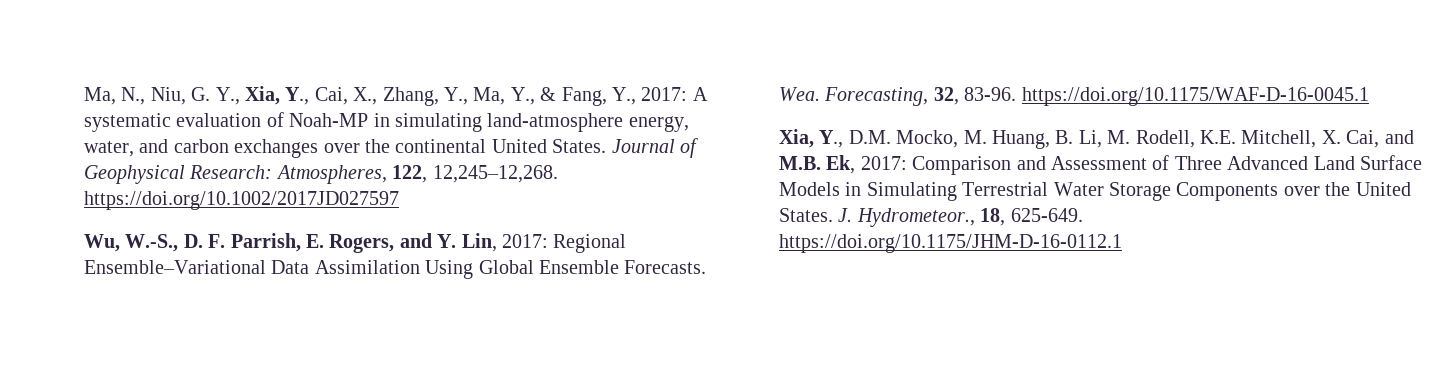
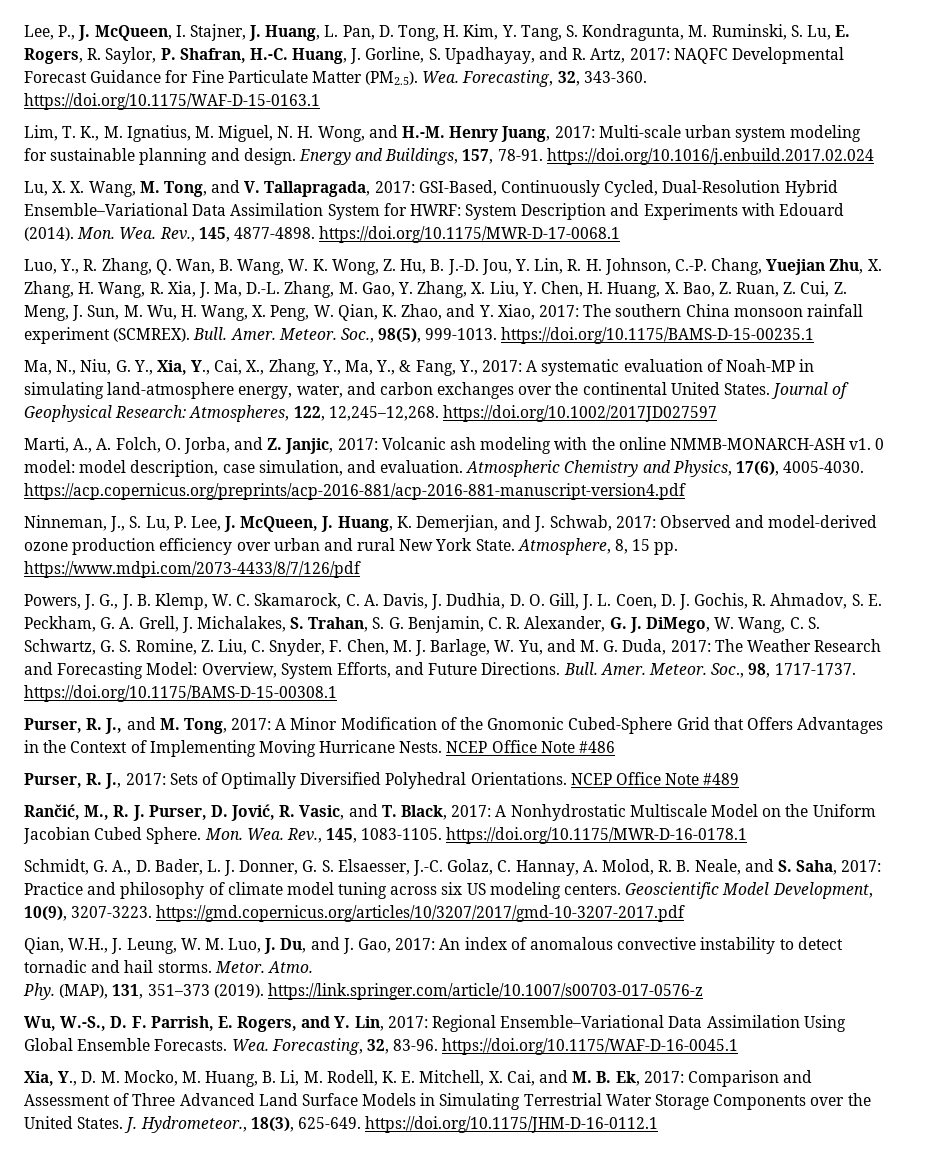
+ Lee, P., J. McQueen, I. Stajner, J. Huang, L. Pan, D. Tong, H. Kim, Y. Tang, S. Kondragunta, M. Ruminski, S. Lu, E. Rogers, R. Saylor, P. Shafran, H.-C. Huang, J. Gorline, S. Upadhayay, and R. Artz, 2017: NAQFC Developmental Forecast Guidance for Fine Particulate Matter (PM2.5). Wea. Forecasting, 32, 343-360. https://doi.org/10.1175/WAF-D-15-0163.1
+ Lim, T. K., M. Ignatius, M. Miguel, N. H. Wong, and H.-M. Henry Juang, 2017: Multi-scale urban system modeling for sustainable planning and design. Energy and Buildings, 157, 78-91. https://doi.org/10.1016/j.enbuild.2017.02.024
+ Lu, X. X. Wang, M. Tong, and V. Tallapragada, 2017: GSI-Based, Continuously Cycled, Dual-Resolution Hybrid Ensemble–Variational Data Assimilation System for HWRF: System Description and Experiments with Edouard (2014). Mon. Wea. Rev., 145, 4877-4898. https://doi.org/10.1175/MWR-D-17-0068.1
+ Luo, Y., R. Zhang, Q. Wan, B. Wang, W. K. Wong, Z. Hu, B. J.-D. Jou, Y. Lin, R. H. Johnson, C.-P. Chang, Yuejian Zhu, X. Zhang, H. Wang, R. Xia, J. Ma, D.-L. Zhang, M. Gao, Y. Zhang, X. Liu, Y. Chen, H. Huang, X. Bao, Z. Ruan, Z. Cui, Z. Meng, J. Sun, M. Wu, H. Wang, X. Peng, W. Qian, K. Zhao, and Y. Xiao, 2017: The southern China monsoon rainfall experiment (SCMREX). Bull. Amer. Meteor. Soc., 98(5), 999-1013. https://doi.org/10.1175/BAMS-D-15-00235.1
+ Marti, A., A. Folch, O. Jorba, and Z. Janjic, 2017: Volcanic ash modeling with the online NMMB-MONARCH-ASH v1. 0 model: model description, case simulation, and evaluation. Atmospheric Chemistry and Physics, 17(6), 4005-4030. https://acp.copernicus.org/preprints/acp-2016-881/acp-2016-881-manuscript-version4.pdf
+ Ninneman, J., S. Lu, P. Lee, J. McQueen, J. Huang, K. Demerjian, and J. Schwab, 2017: Observed and model-derived ozone production efficiency over urban and rural New York State. Atmosphere, 8, 15 pp. https://www.mdpi.com/2073-4433/8/7/126/pdf
+ Powers, J. G., J. B. Klemp, W. C. Skamarock, C. A. Davis, J. Dudhia, D. O. Gill, J. L. Coen, D. J. Gochis, R. Ahmadov, S. E. Peckham, G. A. Grell, J. Michalakes, S. Trahan, S. G. Benjamin, C. R. Alexander, G. J. DiMego, W. Wang, C. S. Schwartz, G. S. Romine, Z. Liu, C. Snyder, F. Chen, M. J. Barlage, W. Yu, and M. G. Duda, 2017: The Weather Research and Forecasting Model: Overview, System Efforts, and Future Directions. Bull. Amer. Meteor. Soc., 98, 1717-1737. https://doi.org/10.1175/BAMS-D-15-00308.1
+ Purser, R. J., and M. Tong, 2017: A Minor Modification of the Gnomonic Cubed-Sphere Grid that Offers Advantages in the Context of Implementing Moving Hurricane Nests. NCEP Office Note #486
+ Purser, R. J., 2017: Sets of Optimally Diversified Polyhedral Orientations. NCEP Office Note #489
+ Rančić, M., R. J. Purser, D. Jović, R. Vasic, and T. Black, 2017: A Nonhydrostatic Multiscale Model on the Uniform Jacobian Cubed Sphere. Mon. Wea. Rev., 145, 1083-1105. https://doi.org/10.1175/MWR-D-16-0178.1
+ Schmidt, G. A., D. Bader, L. J. Donner, G. S. Elsaesser, J.-C. Golaz, C. Hannay, A. Molod, R. B. Neale, and S. Saha, 2017: Practice and philosophy of climate model tuning across six US modeling centers. Geoscientific Model Development, 10(9), 3207-3223. https://gmd.copernicus.org/articles/10/3207/2017/gmd-10-3207-2017.pdf
+ Qian, W.H., J. Leung, W. M. Luo, J. Du, and J. Gao, 2017: An index of anomalous convective instability to detect tornadic and hail storms. Metor. Atmo.
+ Phy. (MAP), 131, 351–373 (2019). https://link.springer.com/article/10.1007/s00703-017-0576-z
- Xia, Y., D.M. Mocko, M. Huang, B. Li, M. Rodell, K.E. Mitchell, X. Cai, and M.B. Ek, 2017: Comparison and Assessment of Three Advanced Land Surface Models in Simulating Terrestrial Water Storage Components over the United States.
+ Xia, Y., D. M. Mocko, M. Huang, B. Li, M. Rodell, K. E. Mitchell, X. Cai, and M. B. Ek, 2017: Comparison and Assessment of Three Advanced Land Surface Models in Simulating Terrestrial Water Storage Components over the United States.
- J. Hydrometeor., 18, 625-649. https://doi.org/10.1175/JHM-D-16-0112.1
+ J. Hydrometeor., 18(3), 625-649. https://doi.org/10.1175/JHM-D-16-0112.1

